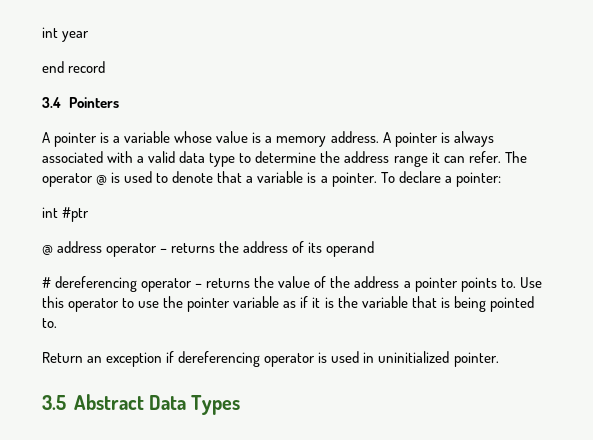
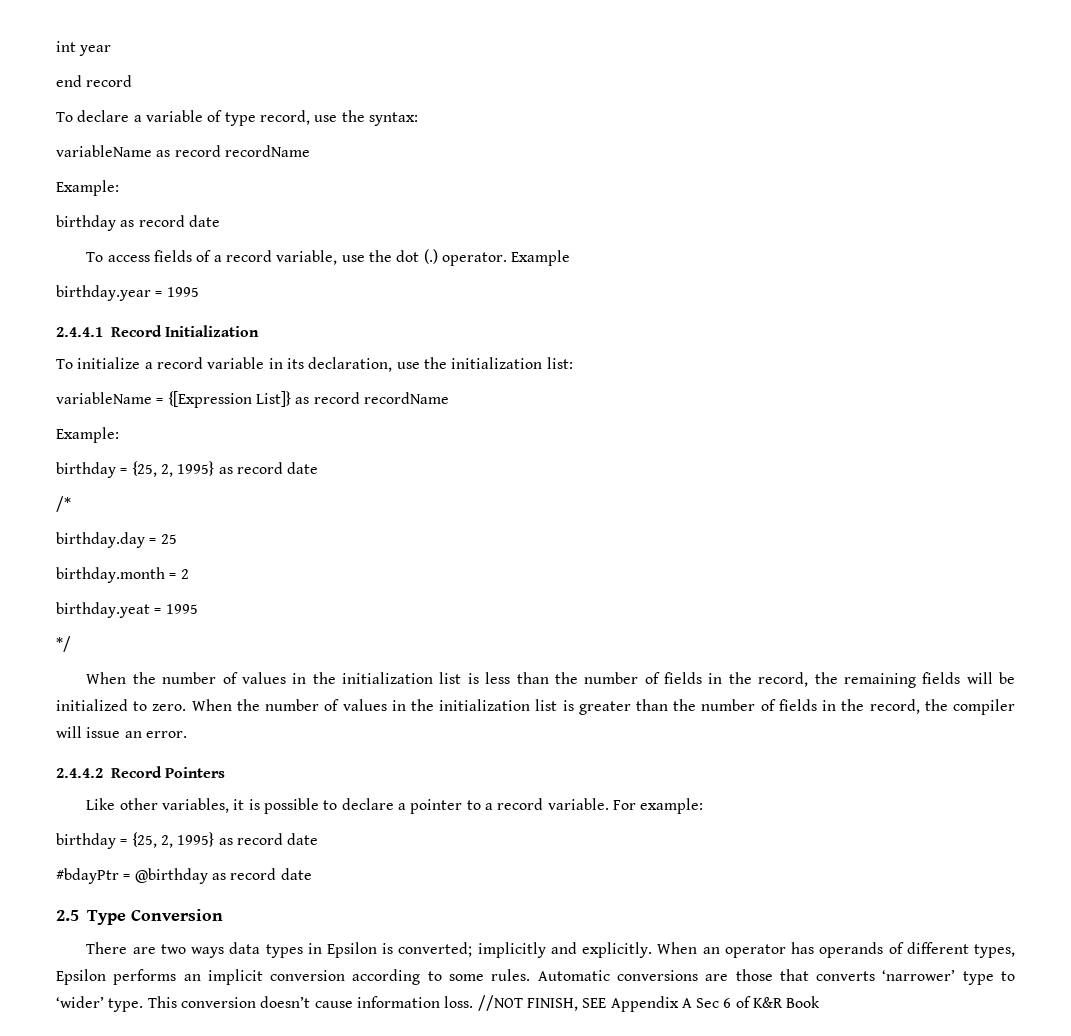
- 3.4 Pointers
- A pointer is a variable whose value is a memory address. A pointer is always associated with a valid data type to determine the address range it can refer. The operator @ is used to denote that a variable is a pointer. To declare a pointer:
- int #ptr
- @ address operator – returns the address of its operand
- # dereferencing operator – returns the value of the address a pointer points to. Use this operator to use the pointer variable as if it is the variable that is being pointed to.
- Return an exception if dereferencing operator is used in uninitialized pointer.
- 3.5 Abstract Data Types
+ To declare a variable of type record, use the syntax:
+ variableName as record recordName
+ Example:
+ birthday as record date
+ To access fields of a record variable, use the dot (.) operator. Example
+ birthday.year = 1995
+ 2.4.4.1 Record Initialization
+ To initialize a record variable in its declaration, use the initialization list:
+ variableName = {[Expression List]} as record recordName
+ Example:
+ birthday = {25, 2, 1995} as record date
+ /*
+ birthday.day = 25
+ birthday.month = 2
+ birthday.yeat = 1995
+ */
+ When the number of values in the initialization list is less than the number of fields in the record, the remaining fields will be initialized to zero. When the number of values in the initialization list is greater than the number of fields in the record, the compiler will issue an error.
+ 2.4.4.2 Record Pointers
+ Like other variables, it is possible to declare a pointer to a record variable. For example:
+ birthday = {25, 2, 1995} as record date
+ #bdayPtr = @birthday as record date
+ 2.5 Type Conversion
+ There are two ways data types in Epsilon is converted; implicitly and explicitly. When an operator has operands of different types, Epsilon performs an implicit conversion according to some rules. Automatic conversions are those that converts ‘narrower’ type to ‘wider’ type. This conversion doesn’t cause information loss. //NOT FINISH, SEE Appendix A Sec 6 of K&R Book

